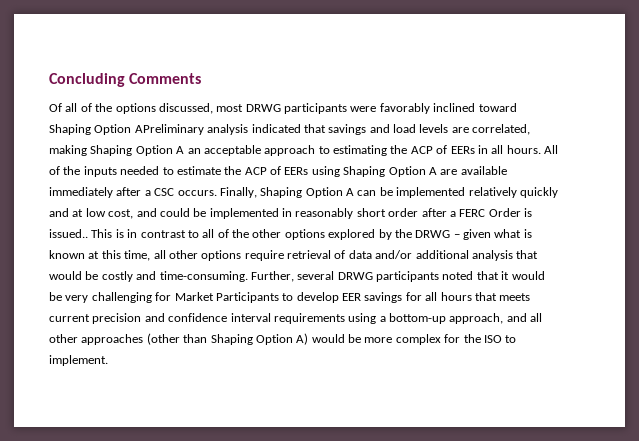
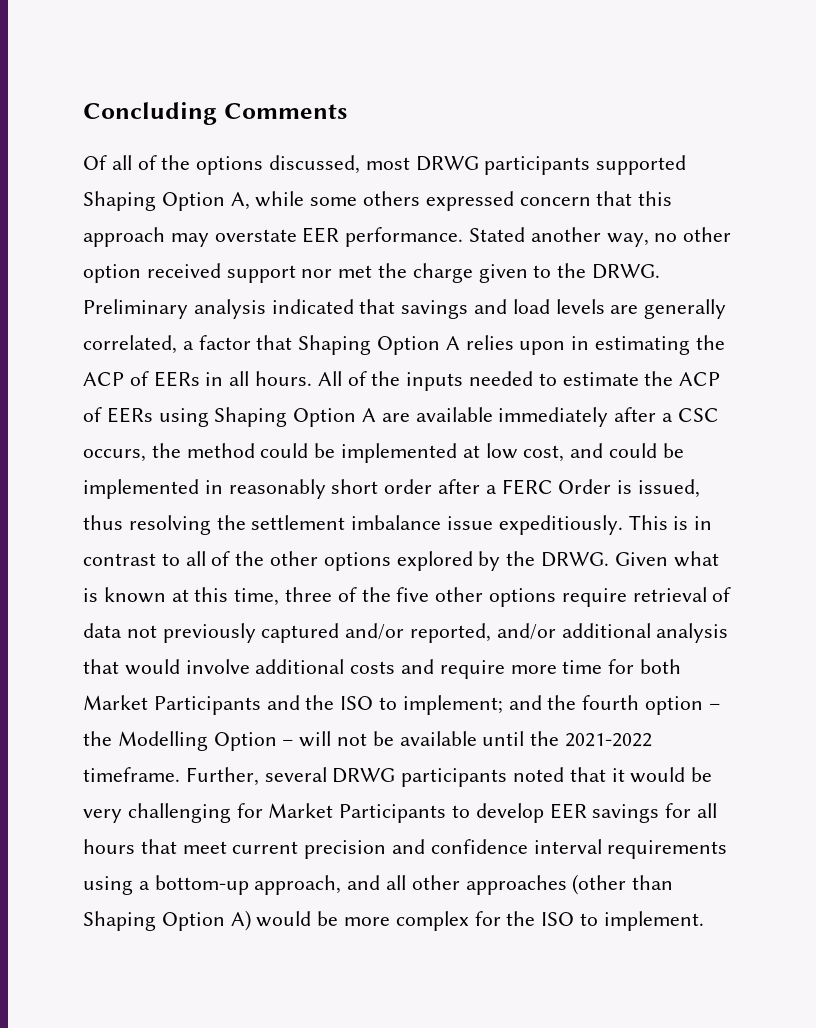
- Of all of the options discussed, most DRWG participants were favorably inclined toward Shaping Option APreliminary analysis indicated that savings and load levels are correlated, making Shaping Option A an acceptable approach to estimating the ACP of EERs in all hours.
+ Of all of the options discussed, most DRWG participants supported Shaping Option A, while some others expressed concern that this approach may overstate EER performance. Stated another way, no other option received support nor met the charge given to the DRWG. Preliminary analysis indicated that savings and load levels are generally correlated, a factor that Shaping Option A relies upon in estimating the ACP of EERs in all hours.
- All of the inputs needed to estimate the ACP of EERs using Shaping Option A are available immediately after a CSC occurs. Finally, Shaping Option A can be implemented relatively quickly and at low cost, and could be implemented in reasonably short order after a FERC Order is issued..
+ All of the inputs needed to estimate the ACP of EERs using Shaping Option A are available immediately after a CSC occurs, the method could be implemented at low cost, and could be implemented in reasonably short order after a FERC Order is issued, thus resolving the settlement imbalance issue expeditiously.
- This is in contrast to all of the other options explored by the DRWG – given what is known at this time, all other options require retrieval of data and/or additional analysis that would be costly and time-consuming.
+ This is in contrast to all of the other options explored by the DRWG. Given what is known at this time, three of the five other options require retrieval of data not previously captured and/or reported, and/or additional analysis that would involve additional costs and require more time for both Market Participants and the ISO to implement; and the fourth option – the Modelling Option – will not be available until the 2021-2022 timeframe.
- Further, several DRWG participants noted that it would be very challenging for Market Participants to develop EER savings for all hours that meets current precision and confidence interval requirements using a bottom-up approach, and all other approaches (other than Shaping Option A) would be more complex for the ISO to implement.
+ Further, several DRWG participants noted that it would be very challenging for Market Participants to develop EER savings for all hours that meet current precision and confidence interval requirements using a bottom-up approach, and all other approaches (other than Shaping Option A) would be more complex for the ISO to implement.

